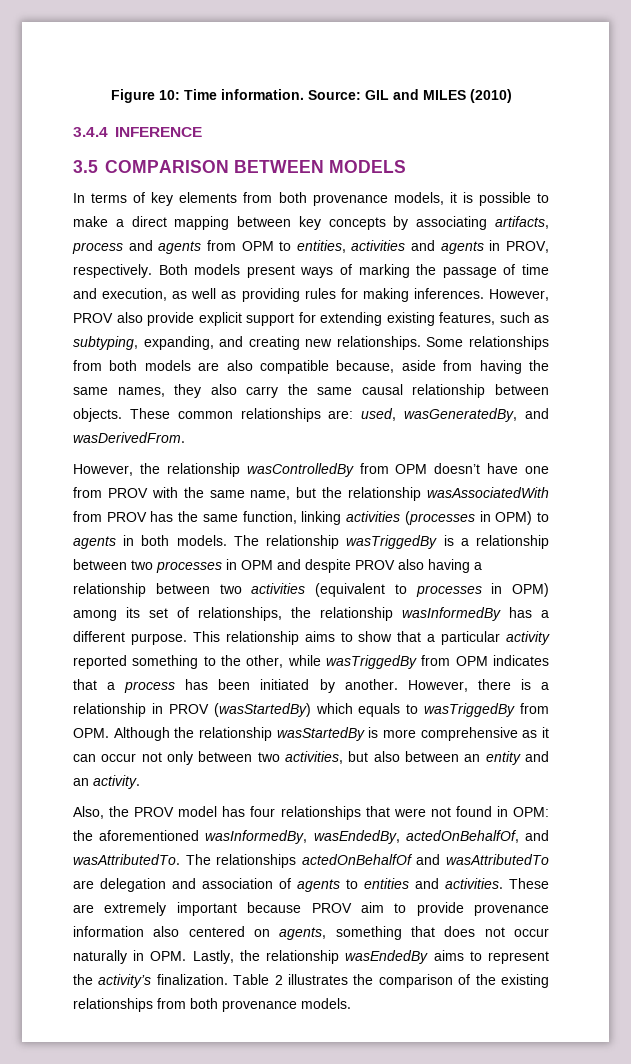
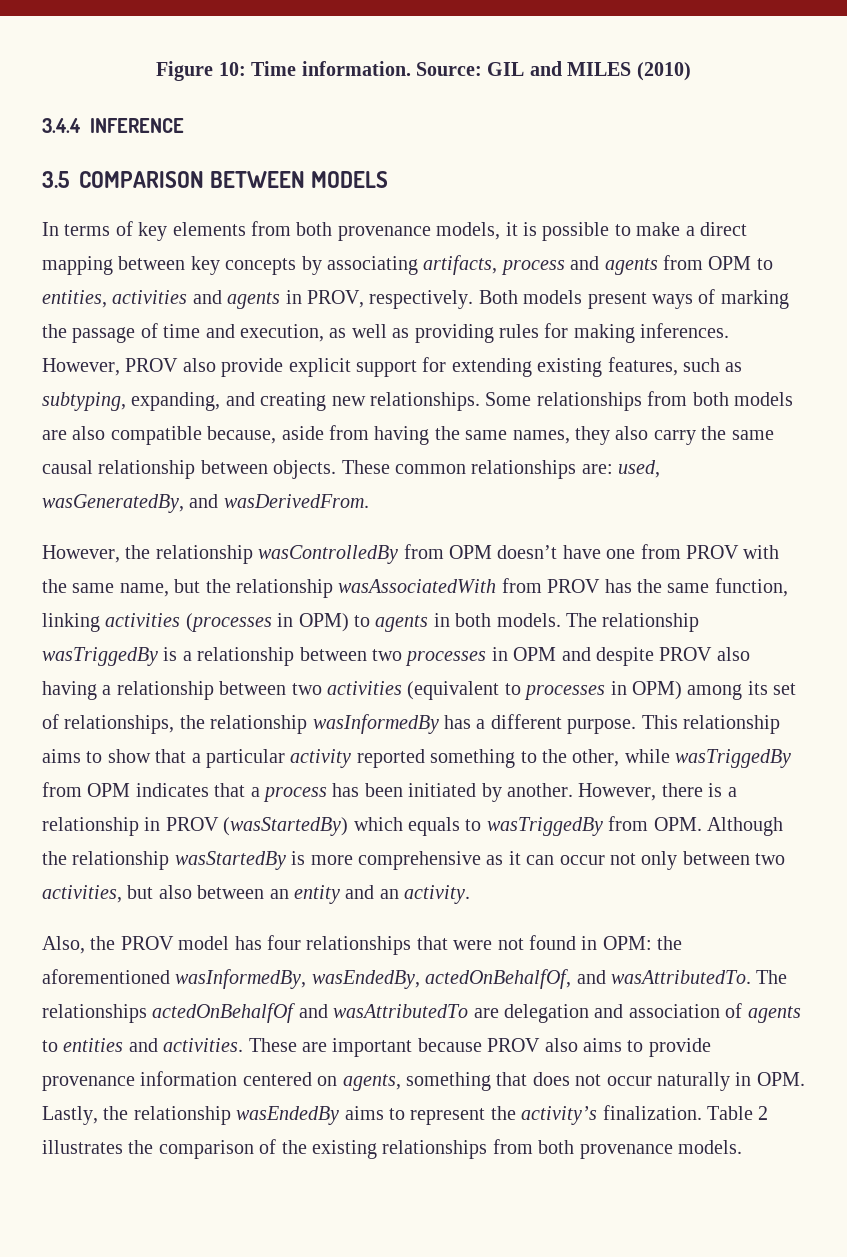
- These are extremely important because PROV aim to provide provenance information also centered on agents, something that does not occur naturally in OPM. Lastly, the relationship wasEndedBy aims to represent the activity’s finalization.
+ These are important because PROV also aims to provide provenance information centered on agents, something that does not occur naturally in OPM. Lastly, the relationship wasEndedBy aims to represent the activity’s finalization.

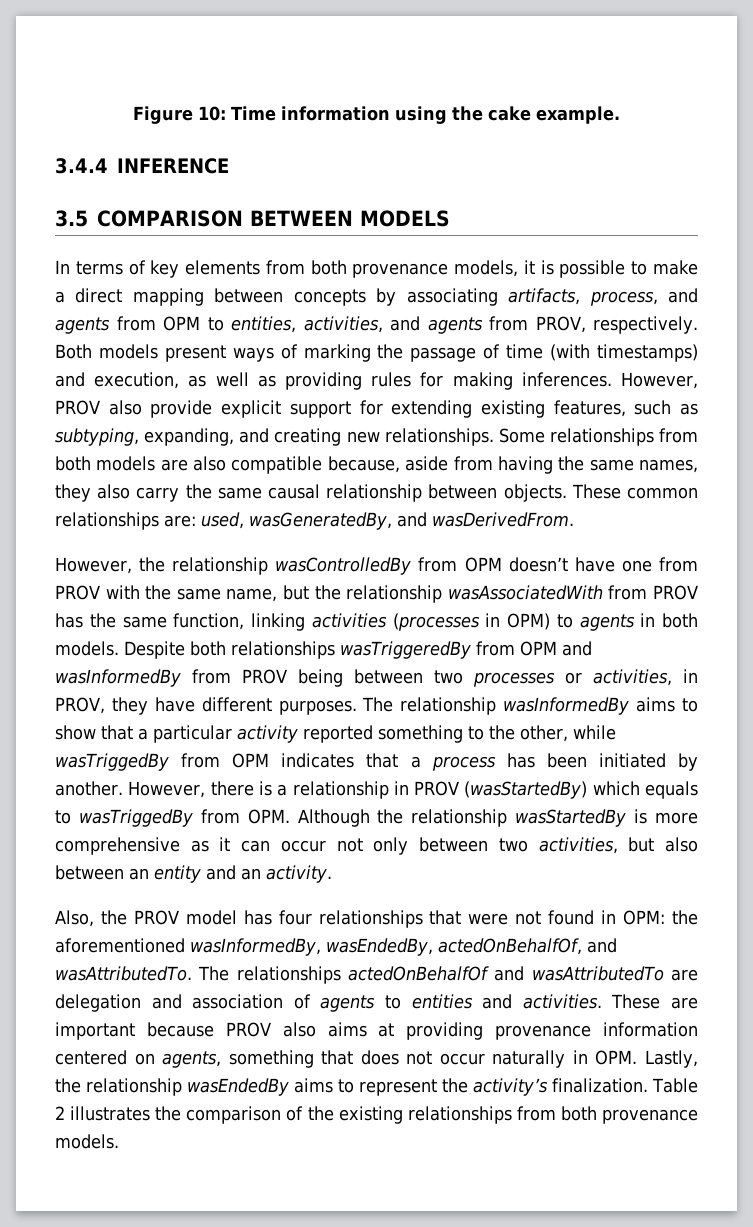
- Figure 10: Time information. Source: GIL and MILES (2010)
+ Figure 10: Time information using the cake example.
- In terms of key elements from both provenance models, it is possible to make a direct mapping between key concepts by associating artifacts, process and agents from OPM to entities, activities and agents in PROV, respectively.
+ In terms of key elements from both provenance models, it is possible to make a direct mapping between concepts by associating artifacts, process, and agents from OPM to entities, activities, and agents from PROV, respectively.
- Both models present ways of marking the passage of time and execution, as well as providing rules for making inferences.
+ Both models present ways of marking the passage of time (with timestamps) and execution, as well as providing rules for making inferences.
- The relationship wasTriggedBy is a relationship between two processes in OPM and despite PROV also having a relationship between two activities (equivalent to processes in OPM) among its set of relationships, the relationship wasInformedBy has a different purpose. This relationship aims to show that a particular activity reported something to the other, while wasTriggedBy from OPM indicates that a process has been initiated by another.
+ Despite both relationships wasTriggeredBy from OPM and wasInformedBy from PROV being between two processes or activities, in PROV, they have different purposes. The relationship wasInformedBy aims to show that a particular activity reported something to the other, while wasTriggedBy from OPM indicates that a process has been initiated by another.
- These are important because PROV also aims to provide provenance information centered on agents, something that does not occur naturally in OPM. Lastly, the relationship wasEndedBy aims to represent the activity’s finalization.
+ These are important because PROV also aims at providing provenance information centered on agents, something that does not occur naturally in OPM. Lastly, the relationship wasEndedBy aims to represent the activity’s finalization.

